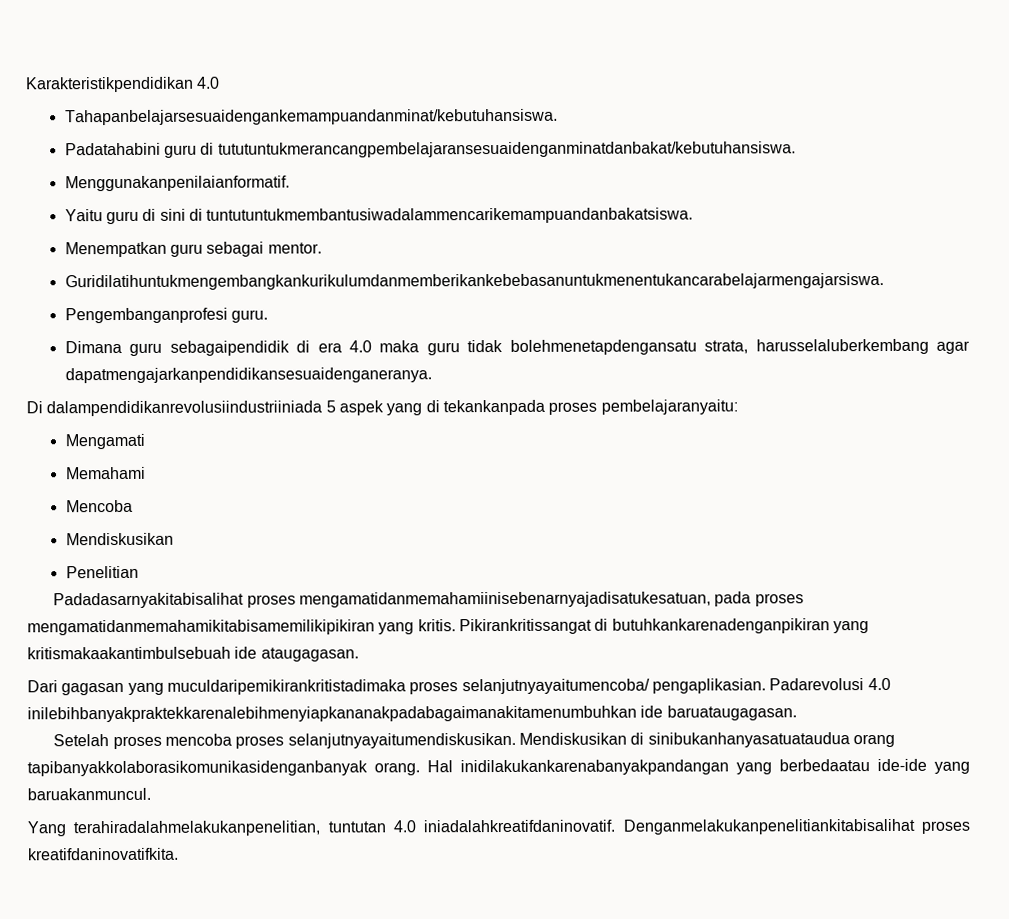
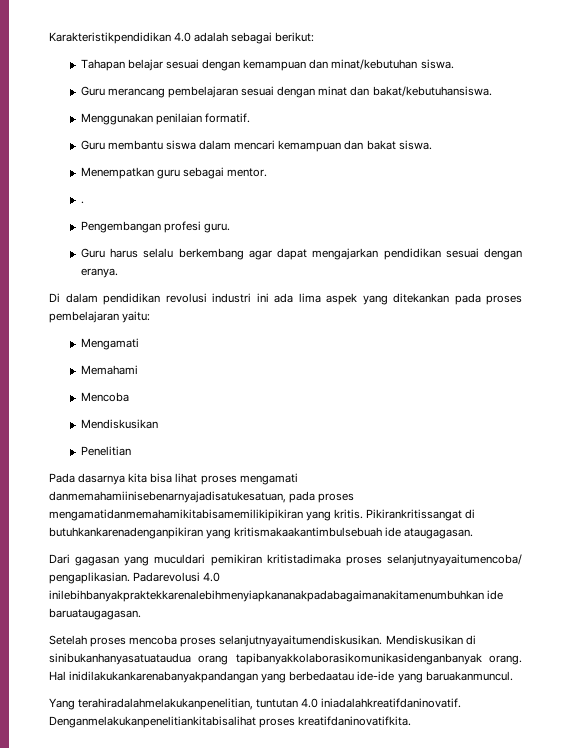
- Karakteristikpendidikan 4.0
- Tahapanbelajarsesuaidengankemampuandanminat/kebutuhansiswa.
- Padatahabini guru di tututuntukmerancangpembelajaransesuaidenganminatdanbakat/kebutuhansiswa.
- Menggunakanpenilaianformatif.
- Yaitu guru di sini di tuntutuntukmembantusiwadalammencarikemampuandanbakatsiswa.
+ Karakteristikpendidikan 4.0 adalah sebagai berikut:
+ Tahapan belajar sesuai dengan kemampuan dan minat/kebutuhan siswa.
+ Guru merancang pembelajaran sesuai dengan minat dan bakat/kebutuhansiswa.
+ Menggunakan penilaian formatif.
+ Guru membantu siswa dalam mencari kemampuan dan bakat siswa.
  Menempatkan guru sebagai mentor.
- Guridilatihuntukmengembangkankurikulumdanmemberikankebebasanuntukmenentukancarabelajarmengajarsiswa.
- Pengembanganprofesi guru.
- Dimana guru sebagaipendidik di era 4.0 maka guru tidak bolehmenetapdengansatu strata, harusselaluberkembang agar dapatmengajarkanpendidikansesuaidenganeranya.
- Di dalampendidikanrevolusiindustriiniada 5 aspek yang di tekankanpada proses pembelajaranyaitu:
+ .
+ Pengembangan profesi guru.
+ Guru harus selalu berkembang agar dapat mengajarkan pendidikan sesuai dengan eranya.
+ Di dalam pendidikan revolusi industri ini ada lima aspek yang ditekankan pada proses pembelajaran yaitu:
- Padadasarnyakitabisalihat proses mengamatidanmemahamiinisebenarnyajadisatukesatuan, pada proses mengamatidanmemahamikitabisamemilikipikiran yang kritis.
+ Pada dasarnya kita bisa lihat proses mengamati danmemahamiinisebenarnyajadisatukesatuan, pada proses mengamatidanmemahamikitabisamemilikipikiran yang kritis.
- Dari gagasan yang muculdaripemikirankritistadimaka proses selanjutnyayaitumencoba/ pengaplikasian.
+ Dari gagasan yang muculdari pemikiran kritistadimaka proses selanjutnyayaitumencoba/ pengaplikasian.

